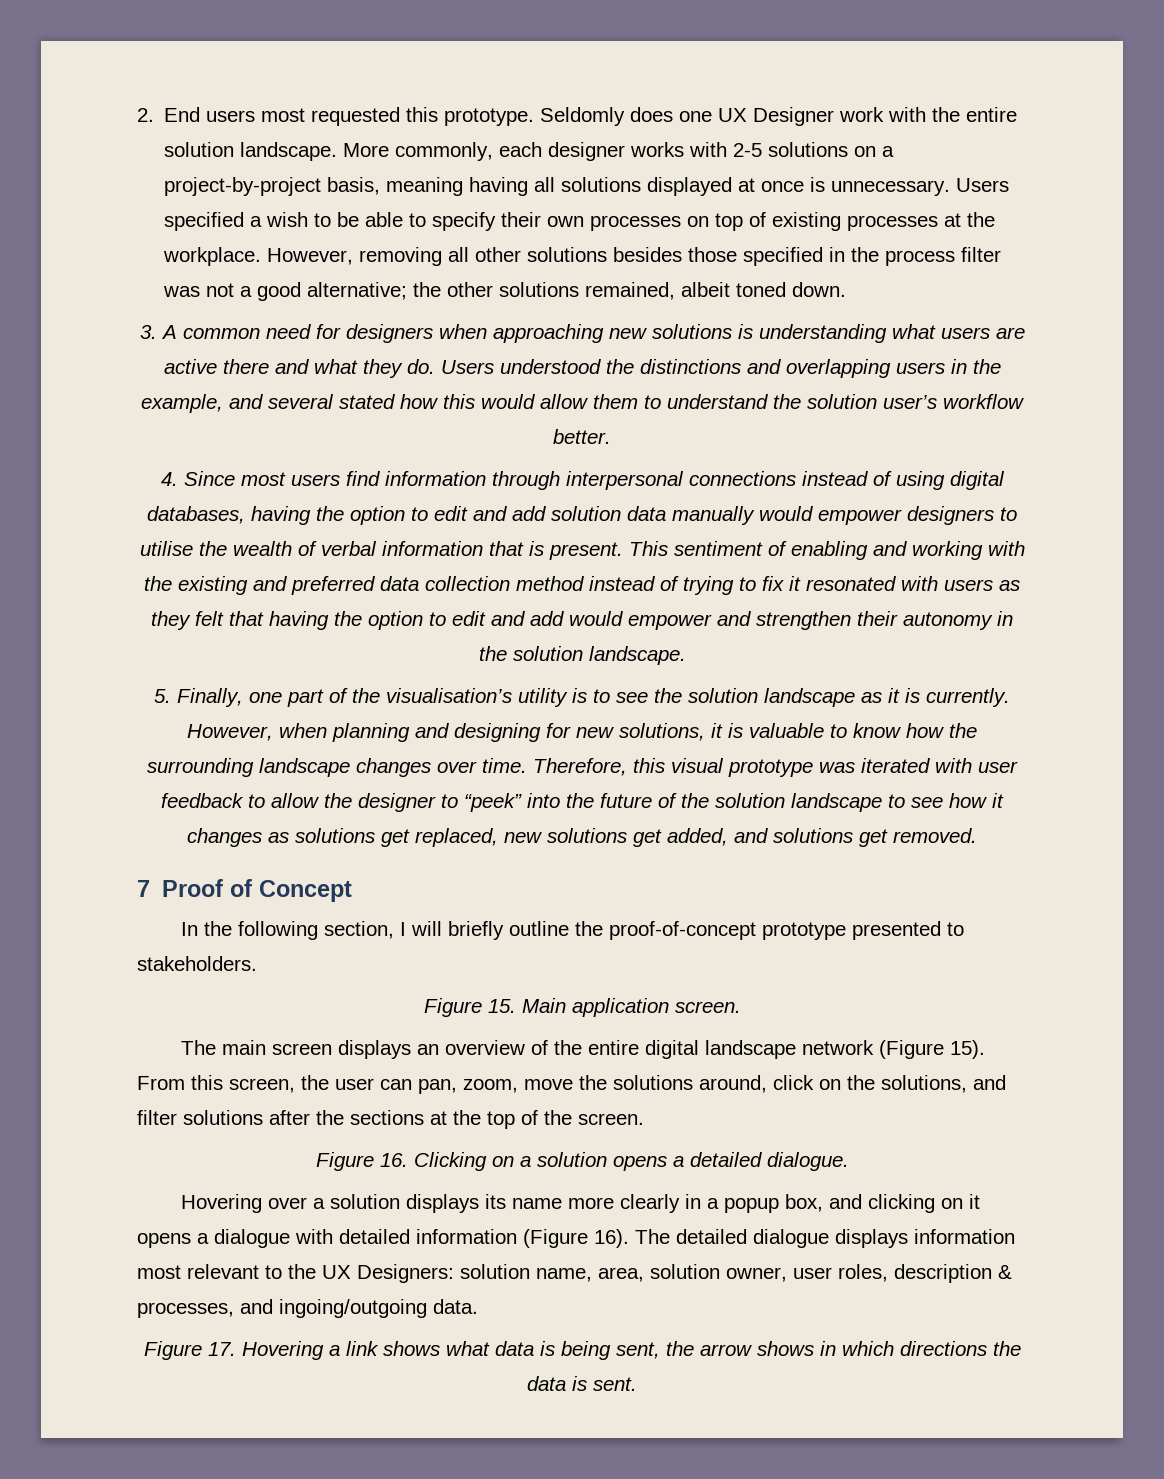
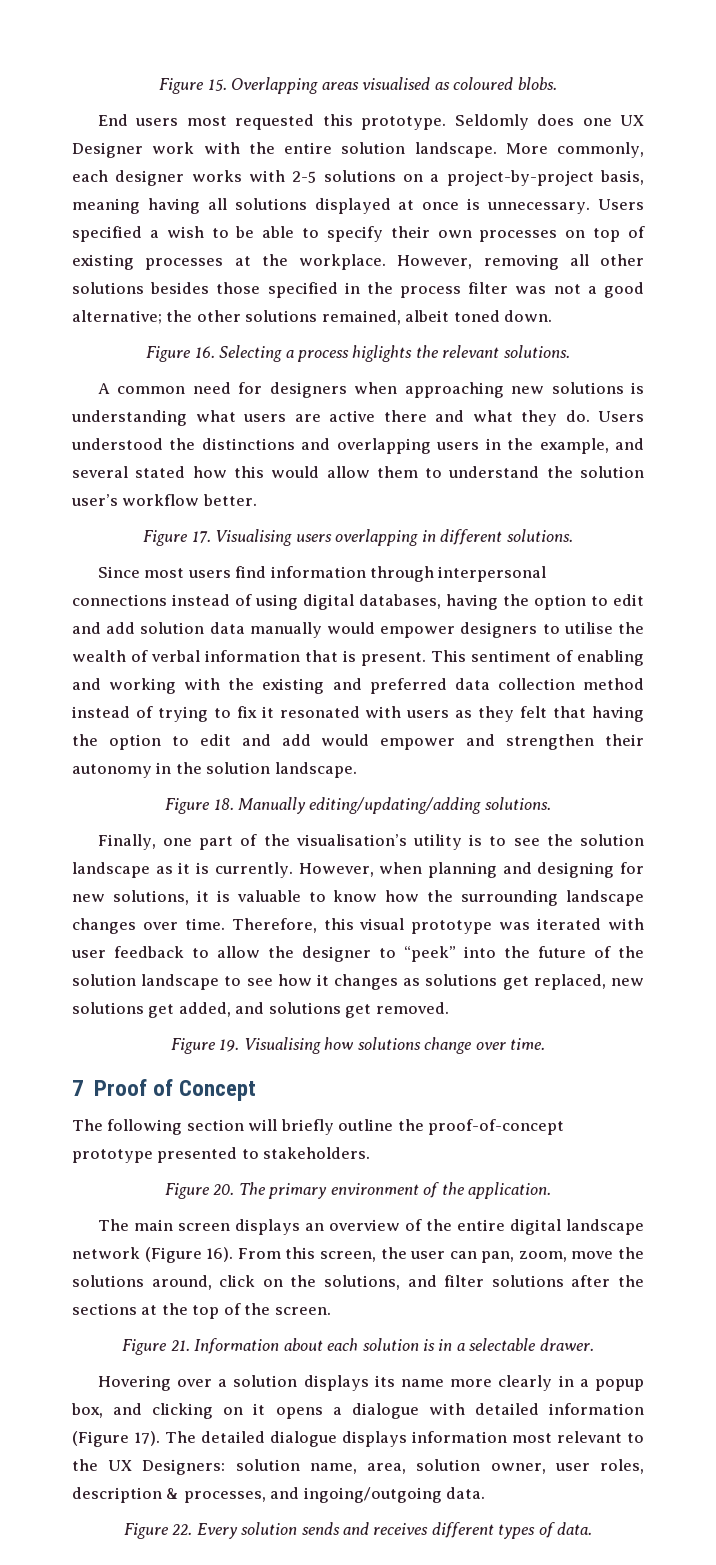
- 2. End users most requested this prototype.
+ Figure 15. Overlapping areas visualised as coloured blobs.
+ End users most requested this prototype.
- 3. A common need for designers when approaching new solutions is understanding what users are active there and what they do.
+ Figure 16. Selecting a process higlights the relevant solutions.
+ A common need for designers when approaching new solutions is understanding what users are active there and what they do.
- 4. Since most users find information through interpersonal connections instead of using digital databases, having the option to edit and add solution data manually would empower designers to utilise the wealth of verbal information that is present.
+ Figure 17. Visualising users overlapping in different solutions.
+ Since most users find information through interpersonal connections instead of using digital databases, having the option to edit and add solution data manually would empower designers to utilise the wealth of verbal information that is present.
- 5. Finally, one part of the visualisation’s utility is to see the solution landscape as it is currently.
+ Figure 18. Manually editing/updating/adding solutions.
+ Finally, one part of the visualisation’s utility is to see the solution landscape as it is currently.
+ Figure 19. Visualising how solutions change over time.
- In the following section, I will briefly outline the proof-of-concept prototype presented to stakeholders.
+ The following section will briefly outline the proof-of-concept prototype presented to stakeholders.
- Figure 15. Main application screen.
+ Figure 20. The primary environment of the application.
- The main screen displays an overview of the entire digital landscape network (Figure 15).
+ The main screen displays an overview of the entire digital landscape network (Figure 16).
- Figure 16. Clicking on a solution opens a detailed dialogue.
+ Figure 21. Information about each solution is in a selectable drawer.
- Hovering over a solution displays its name more clearly in a popup box, and clicking on it opens a dialogue with detailed information (Figure 16).
+ Hovering over a solution displays its name more clearly in a popup box, and clicking on it opens a dialogue with detailed information (Figure 17).
- Figure 17. Hovering a link shows what data is being sent, the arrow shows in which directions the data is sent.
+ Figure 22. Every solution sends and receives different types of data.

